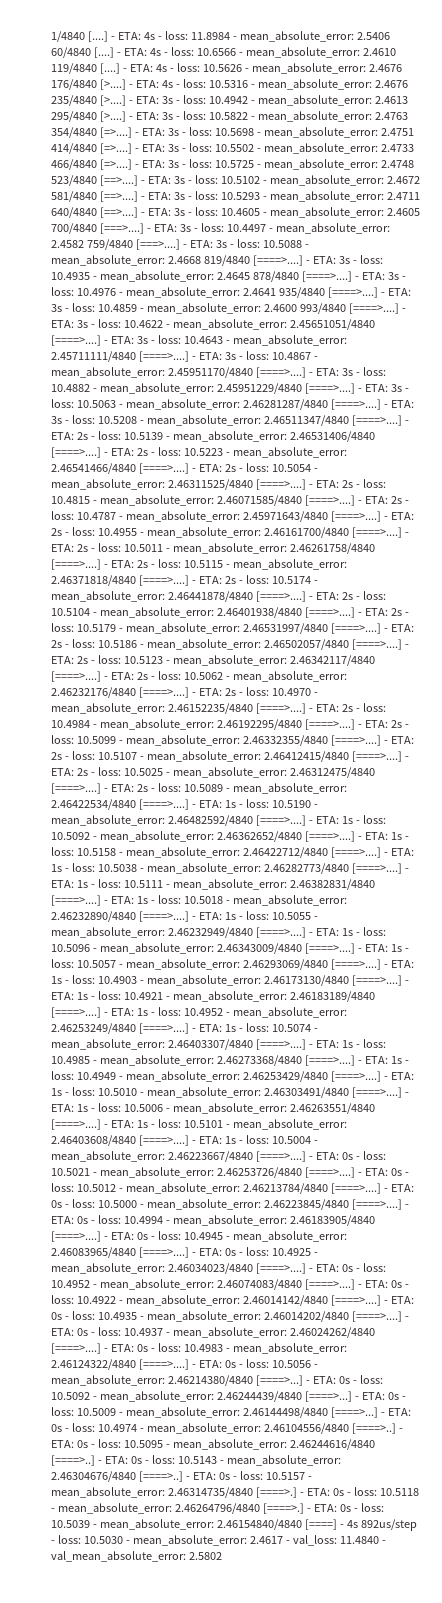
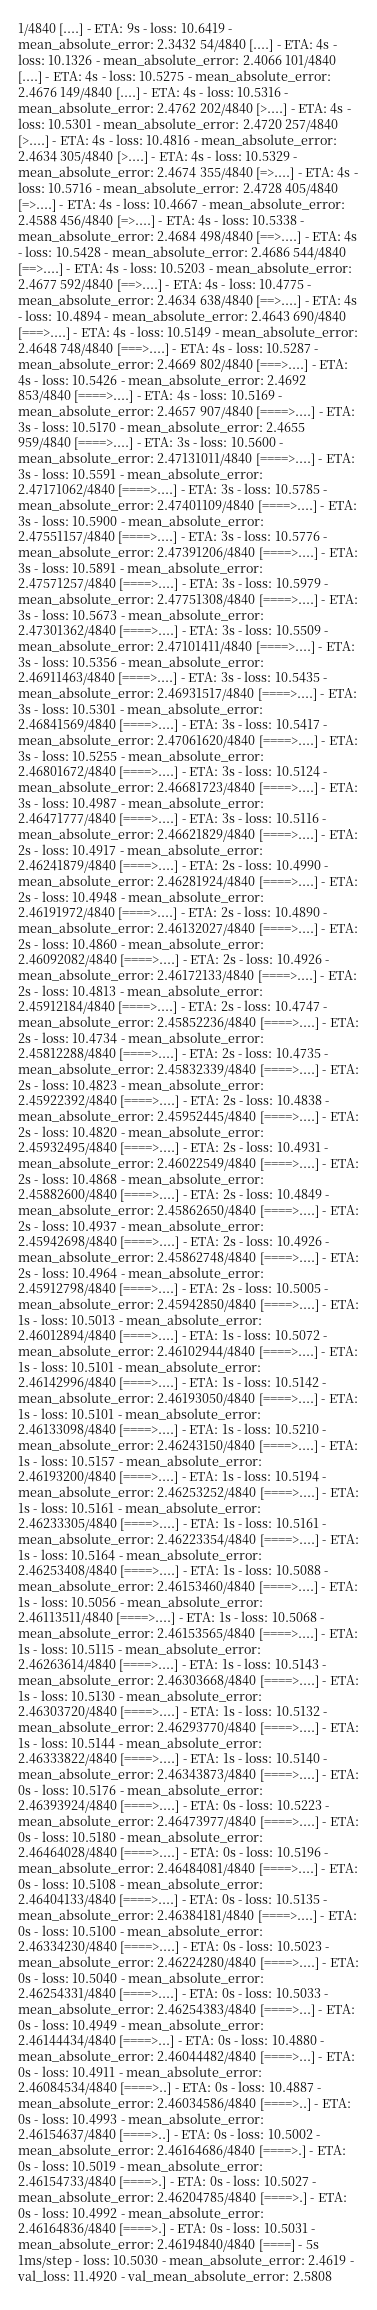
- - ETA: 4s - loss: 11.8984 - mean_absolute_error: 2.5406 60/4840 [....] - ETA: 4s - loss: 10.6566 - mean_absolute_error: 2.4610 119/4840 [....] - ETA: 4s - loss: 10.5626 - mean_absolute_error: 2.4676 176/4840 [>....]
+ - ETA: 9s - loss: 10.6419 - mean_absolute_error: 2.3432 54/4840 [....] - ETA: 4s - loss: 10.1326 - mean_absolute_error: 2.4066 101/4840 [....] - ETA: 4s - loss: 10.5275 - mean_absolute_error: 2.4676 149/4840 [....]
- - ETA: 4s - loss: 10.5316 - mean_absolute_error: 2.4676 235/4840 [>....] - ETA: 3s - loss: 10.4942 - mean_absolute_error: 2.4613 295/4840 [>....] - ETA: 3s - loss: 10.5822 - mean_absolute_error: 2.4763 354/4840 [=>....] - ETA: 3s - loss: 10.5698 - mean_absolute_error: 2.4751 414/4840 [=>....] - ETA: 3s - loss: 10.5502 - mean_absolute_error: 2.4733 466/4840 [=>....] - ETA: 3s - loss: 10.5725 - mean_absolute_error: 2.4748 523/4840 [==>....] - ETA: 3s - loss: 10.5102 - mean_absolute_error: 2.4672 581/4840 [==>....] - ETA: 3s - loss: 10.5293 - mean_absolute_error: 2.4711 640/4840 [==>....] - ETA: 3s - loss: 10.4605 - mean_absolute_error: 2.4605 700/4840 [===>....] - ETA: 3s - loss: 10.4497 - mean_absolute_error: 2.4582 759/4840 [===>....] - ETA: 3s - loss: 10.5088 - mean_absolute_error: 2.4668 819/4840 [====>....] - ETA: 3s - loss: 10.4935 - mean_absolute_error: 2.4645 878/4840 [====>....] - ETA: 3s - loss: 10.4976 - mean_absolute_error: 2.4641 935/4840 [====>....] - ETA: 3s - loss: 10.4859 - mean_absolute_error: 2.4600 993/4840 [====>....] - ETA: 3s - loss: 10.4622 - mean_absolute_error: 2.45651051/4840 [====>....] - ETA: 3s - loss: 10.4643 - mean_absolute_error: 2.45711111/4840 [====>....] - ETA: 3s - loss: 10.4867 - mean_absolute_error: 2.45951170/4840 [====>....] - ETA: 3s - loss: 10.4882 - mean_absolute_error: 2.45951229/4840 [====>....] - ETA: 3s - loss: 10.5063 - mean_absolute_error: 2.46281287/4840 [====>....] - ETA: 3s - loss: 10.5208 - mean_absolute_error: 2.46511347/4840 [====>....] - ETA: 2s - loss: 10.5139 - mean_absolute_error: 2.46531406/4840 [====>....] - ETA: 2s - loss: 10.5223 - mean_absolute_error: 2.46541466/4840 [====>....] - ETA: 2s - loss: 10.5054 - mean_absolute_error: 2.46311525/4840 [====>....] - ETA: 2s - loss: 10.4815 - mean_absolute_error: 2.46071585/4840 [====>....] - ETA: 2s - loss: 10.4787 - mean_absolute_error: 2.45971643/4840 [====>....] - ETA: 2s - loss: 10.4955 - mean_absolute_error: 2.46161700/4840 [====>....] - ETA: 2s - loss: 10.5011 - mean_absolute_error: 2.46261758/4840 [====>....] - ETA: 2s - loss: 10.5115 - mean_absolute_error: 2.46371818/4840 [====>....] - ETA: 2s - loss: 10.5174 - mean_absolute_error: 2.46441878/4840 [====>....] - ETA: 2s - loss: 10.5104 - mean_absolute_error: 2.46401938/4840 [====>....] - ETA: 2s - loss: 10.5179 - mean_absolute_error: 2.46531997/4840 [====>....] - ETA: 2s - loss: 10.5186 - mean_absolute_error: 2.46502057/4840 [====>....] - ETA: 2s - loss: 10.5123 - mean_absolute_error: 2.46342117/4840 [====>....] - ETA: 2s - loss: 10.5062 - mean_absolute_error: 2.46232176/4840 [====>....] - ETA: 2s - loss: 10.4970 - mean_absolute_error: 2.46152235/4840 [====>....] - ETA: 2s - loss: 10.4984 - mean_absolute_error: 2.46192295/4840 [====>....] - ETA: 2s - loss: 10.5099 - mean_absolute_error: 2.46332355/4840 [====>....] - ETA: 2s - loss: 10.5107 - mean_absolute_error: 2.46412415/4840 [====>....] - ETA: 2s - loss: 10.5025 - mean_absolute_error: 2.46312475/4840 [====>....] - ETA: 2s - loss: 10.5089 - mean_absolute_error: 2.46422534/4840 [====>....] - ETA: 1s - loss: 10.5190 - mean_absolute_error: 2.46482592/4840 [====>....] - ETA: 1s - loss: 10.5092 - mean_absolute_error: 2.46362652/4840 [====>....] - ETA: 1s - loss: 10.5158 - mean_absolute_error: 2.46422712/4840 [====>....] - ETA: 1s - loss: 10.5038 - mean_absolute_error: 2.46282773/4840 [====>....] - ETA: 1s - loss: 10.5111 - mean_absolute_error: 2.46382831/4840 [====>....] - ETA: 1s - loss: 10.5018 - mean_absolute_error: 2.46232890/4840 [====>....] - ETA: 1s - loss: 10.5055 - mean_absolute_error: 2.46232949/4840 [====>....] - ETA: 1s - loss: 10.5096 - mean_absolute_error: 2.46343009/4840 [====>....] - ETA: 1s - loss: 10.5057 - mean_absolute_error: 2.46293069/4840 [====>....] - ETA: 1s - loss: 10.4903 - mean_absolute_error: 2.46173130/4840 [====>....] - ETA: 1s - loss: 10.4921 - mean_absolute_error: 2.46183189/4840 [====>....] - ETA: 1s - loss: 10.4952 - mean_absolute_error: 2.46253249/4840 [====>....] - ETA: 1s - loss: 10.5074 - mean_absolute_error: 2.46403307/4840 [====>....] - ETA: 1s - loss: 10.4985 - mean_absolute_error: 2.46273368/4840 [====>....] - ETA: 1s - loss: 10.4949 - mean_absolute_error: 2.46253429/4840 [====>....] - ETA: 1s - loss: 10.5010 - mean_absolute_error: 2.46303491/4840 [====>....] - ETA: 1s - loss: 10.5006 - mean_absolute_error: 2.46263551/4840 [====>....] - ETA: 1s - loss: 10.5101 - mean_absolute_error: 2.46403608/4840 [====>....] - ETA: 1s - loss: 10.5004 - mean_absolute_error: 2.46223667/4840 [====>....] - ETA: 0s - loss: 10.5021 - mean_absolute_error: 2.46253726/4840 [====>....] - ETA: 0s - loss: 10.5012 - mean_absolute_error: 2.46213784/4840 [====>....] - ETA: 0s - loss: 10.5000 - mean_absolute_error: 2.46223845/4840 [====>....] - ETA: 0s - loss: 10.4994 - mean_absolute_error: 2.46183905/4840 [====>....] - ETA: 0s - loss: 10.4945 - mean_absolute_error: 2.46083965/4840 [====>....] - ETA: 0s - loss: 10.4925 - mean_absolute_error: 2.46034023/4840 [====>....] - ETA: 0s - loss: 10.4952 - mean_absolute_error: 2.46074083/4840 [====>....] - ETA: 0s - loss: 10.4922 - mean_absolute_error: 2.46014142/4840 [====>....] - ETA: 0s - loss: 10.4935 - mean_absolute_error: 2.46014202/4840 [====>....] - ETA: 0s - loss: 10.4937 - mean_absolute_error: 2.46024262/4840 [====>....] - ETA: 0s - loss: 10.4983 - mean_absolute_error: 2.46124322/4840 [====>....] - ETA: 0s - loss: 10.5056 - mean_absolute_error: 2.46214380/4840 [====>...] - ETA: 0s - loss: 10.5092 - mean_absolute_error: 2.46244439/4840 [====>...] - ETA: 0s - loss: 10.5009 - mean_absolute_error: 2.46144498/4840 [====>...] - ETA: 0s - loss: 10.4974 - mean_absolute_error: 2.46104556/4840 [====>..] - ETA: 0s - loss: 10.5095 - mean_absolute_error: 2.46244616/4840 [====>..] - ETA: 0s - loss: 10.5143 - mean_absolute_error: 2.46304676/4840 [====>..] - ETA: 0s - loss: 10.5157 - mean_absolute_error: 2.46314735/4840 [====>.] - ETA: 0s - loss: 10.5118 - mean_absolute_error: 2.46264796/4840 [====>.] - ETA: 0s - loss: 10.5039 - mean_absolute_error: 2.46154840/4840 [====] - 4s 892us/step - loss: 10.5030 - mean_absolute_error: 2.4617 - val_loss: 11.4840 - val_mean_absolute_error: 2.5802
+ - ETA: 4s - loss: 10.5316 - mean_absolute_error: 2.4762 202/4840 [>....] - ETA: 4s - loss: 10.5301 - mean_absolute_error: 2.4720 257/4840 [>....] - ETA: 4s - loss: 10.4816 - mean_absolute_error: 2.4634 305/4840 [>....] - ETA: 4s - loss: 10.5329 - mean_absolute_error: 2.4674 355/4840 [=>....] - ETA: 4s - loss: 10.5716 - mean_absolute_error: 2.4728 405/4840 [=>....] - ETA: 4s - loss: 10.4667 - mean_absolute_error: 2.4588 456/4840 [=>....] - ETA: 4s - loss: 10.5338 - mean_absolute_error: 2.4684 498/4840 [==>....] - ETA: 4s - loss: 10.5428 - mean_absolute_error: 2.4686 544/4840 [==>....] - ETA: 4s - loss: 10.5203 - mean_absolute_error: 2.4677 592/4840 [==>....] - ETA: 4s - loss: 10.4775 - mean_absolute_error: 2.4634 638/4840 [==>....] - ETA: 4s - loss: 10.4894 - mean_absolute_error: 2.4643 690/4840 [===>....] - ETA: 4s - loss: 10.5149 - mean_absolute_error: 2.4648 748/4840 [===>....] - ETA: 4s - loss: 10.5287 - mean_absolute_error: 2.4669 802/4840 [===>....] - ETA: 4s - loss: 10.5426 - mean_absolute_error: 2.4692 853/4840 [====>....] - ETA: 4s - loss: 10.5169 - mean_absolute_error: 2.4657 907/4840 [====>....] - ETA: 3s - loss: 10.5170 - mean_absolute_error: 2.4655 959/4840 [====>....] - ETA: 3s - loss: 10.5600 - mean_absolute_error: 2.47131011/4840 [====>....] - ETA: 3s - loss: 10.5591 - mean_absolute_error: 2.47171062/4840 [====>....] - ETA: 3s - loss: 10.5785 - mean_absolute_error: 2.47401109/4840 [====>....] - ETA: 3s - loss: 10.5900 - mean_absolute_error: 2.47551157/4840 [====>....] - ETA: 3s - loss: 10.5776 - mean_absolute_error: 2.47391206/4840 [====>....] - ETA: 3s - loss: 10.5891 - mean_absolute_error: 2.47571257/4840 [====>....] - ETA: 3s - loss: 10.5979 - mean_absolute_error: 2.47751308/4840 [====>....] - ETA: 3s - loss: 10.5673 - mean_absolute_error: 2.47301362/4840 [====>....] - ETA: 3s - loss: 10.5509 - mean_absolute_error: 2.47101411/4840 [====>....] - ETA: 3s - loss: 10.5356 - mean_absolute_error: 2.46911463/4840 [====>....] - ETA: 3s - loss: 10.5435 - mean_absolute_error: 2.46931517/4840 [====>....] - ETA: 3s - loss: 10.5301 - mean_absolute_error: 2.46841569/4840 [====>....] - ETA: 3s - loss: 10.5417 - mean_absolute_error: 2.47061620/4840 [====>....] - ETA: 3s - loss: 10.5255 - mean_absolute_error: 2.46801672/4840 [====>....] - ETA: 3s - loss: 10.5124 - mean_absolute_error: 2.46681723/4840 [====>....] - ETA: 3s - loss: 10.4987 - mean_absolute_error: 2.46471777/4840 [====>....] - ETA: 3s - loss: 10.5116 - mean_absolute_error: 2.46621829/4840 [====>....] - ETA: 2s - loss: 10.4917 - mean_absolute_error: 2.46241879/4840 [====>....] - ETA: 2s - loss: 10.4990 - mean_absolute_error: 2.46281924/4840 [====>....] - ETA: 2s - loss: 10.4948 - mean_absolute_error: 2.46191972/4840 [====>....] - ETA: 2s - loss: 10.4890 - mean_absolute_error: 2.46132027/4840 [====>....] - ETA: 2s - loss: 10.4860 - mean_absolute_error: 2.46092082/4840 [====>....] - ETA: 2s - loss: 10.4926 - mean_absolute_error: 2.46172133/4840 [====>....] - ETA: 2s - loss: 10.4813 - mean_absolute_error: 2.45912184/4840 [====>....] - ETA: 2s - loss: 10.4747 - mean_absolute_error: 2.45852236/4840 [====>....] - ETA: 2s - loss: 10.4734 - mean_absolute_error: 2.45812288/4840 [====>....] - ETA: 2s - loss: 10.4735 - mean_absolute_error: 2.45832339/4840 [====>....] - ETA: 2s - loss: 10.4823 - mean_absolute_error: 2.45922392/4840 [====>....] - ETA: 2s - loss: 10.4838 - mean_absolute_error: 2.45952445/4840 [====>....] - ETA: 2s - loss: 10.4820 - mean_absolute_error: 2.45932495/4840 [====>....] - ETA: 2s - loss: 10.4931 - mean_absolute_error: 2.46022549/4840 [====>....] - ETA: 2s - loss: 10.4868 - mean_absolute_error: 2.45882600/4840 [====>....] - ETA: 2s - loss: 10.4849 - mean_absolute_error: 2.45862650/4840 [====>....] - ETA: 2s - loss: 10.4937 - mean_absolute_error: 2.45942698/4840 [====>....] - ETA: 2s - loss: 10.4926 - mean_absolute_error: 2.45862748/4840 [====>....] - ETA: 2s - loss: 10.4964 - mean_absolute_error: 2.45912798/4840 [====>....] - ETA: 2s - loss: 10.5005 - mean_absolute_error: 2.45942850/4840 [====>....] - ETA: 1s - loss: 10.5013 - mean_absolute_error: 2.46012894/4840 [====>....] - ETA: 1s - loss: 10.5072 - mean_absolute_error: 2.46102944/4840 [====>....] - ETA: 1s - loss: 10.5101 - mean_absolute_error: 2.46142996/4840 [====>....] - ETA: 1s - loss: 10.5142 - mean_absolute_error: 2.46193050/4840 [====>....] - ETA: 1s - loss: 10.5101 - mean_absolute_error: 2.46133098/4840 [====>....] - ETA: 1s - loss: 10.5210 - mean_absolute_error: 2.46243150/4840 [====>....] - ETA: 1s - loss: 10.5157 - mean_absolute_error: 2.46193200/4840 [====>....] - ETA: 1s - loss: 10.5194 - mean_absolute_error: 2.46253252/4840 [====>....] - ETA: 1s - loss: 10.5161 - mean_absolute_error: 2.46233305/4840 [====>....] - ETA: 1s - loss: 10.5161 - mean_absolute_error: 2.46223354/4840 [====>....] - ETA: 1s - loss: 10.5164 - mean_absolute_error: 2.46253408/4840 [====>....] - ETA: 1s - loss: 10.5088 - mean_absolute_error: 2.46153460/4840 [====>....] - ETA: 1s - loss: 10.5056 - mean_absolute_error: 2.46113511/4840 [====>....] - ETA: 1s - loss: 10.5068 - mean_absolute_error: 2.46153565/4840 [====>....] - ETA: 1s - loss: 10.5115 - mean_absolute_error: 2.46263614/4840 [====>....] - ETA: 1s - loss: 10.5143 - mean_absolute_error: 2.46303668/4840 [====>....] - ETA: 1s - loss: 10.5130 - mean_absolute_error: 2.46303720/4840 [====>....] - ETA: 1s - loss: 10.5132 - mean_absolute_error: 2.46293770/4840 [====>....] - ETA: 1s - loss: 10.5144 - mean_absolute_error: 2.46333822/4840 [====>....] - ETA: 1s - loss: 10.5140 - mean_absolute_error: 2.46343873/4840 [====>....] - ETA: 0s - loss: 10.5176 - mean_absolute_error: 2.46393924/4840 [====>....] - ETA: 0s - loss: 10.5223 - mean_absolute_error: 2.46473977/4840 [====>....] - ETA: 0s - loss: 10.5180 - mean_absolute_error: 2.46464028/4840 [====>....] - ETA: 0s - loss: 10.5196 - mean_absolute_error: 2.46484081/4840 [====>....] - ETA: 0s - loss: 10.5108 - mean_absolute_error: 2.46404133/4840 [====>....] - ETA: 0s - loss: 10.5135 - mean_absolute_error: 2.46384181/4840 [====>....] - ETA: 0s - loss: 10.5100 - mean_absolute_error: 2.46334230/4840 [====>....] - ETA: 0s - loss: 10.5023 - mean_absolute_error: 2.46224280/4840 [====>....] - ETA: 0s - loss: 10.5040 - mean_absolute_error: 2.46254331/4840 [====>....] - ETA: 0s - loss: 10.5033 - mean_absolute_error: 2.46254383/4840 [====>...] - ETA: 0s - loss: 10.4949 - mean_absolute_error: 2.46144434/4840 [====>...] - ETA: 0s - loss: 10.4880 - mean_absolute_error: 2.46044482/4840 [====>...] - ETA: 0s - loss: 10.4911 - mean_absolute_error: 2.46084534/4840 [====>..] - ETA: 0s - loss: 10.4887 - mean_absolute_error: 2.46034586/4840 [====>..] - ETA: 0s - loss: 10.4993 - mean_absolute_error: 2.46154637/4840 [====>..] - ETA: 0s - loss: 10.5002 - mean_absolute_error: 2.46164686/4840 [====>.] - ETA: 0s - loss: 10.5019 - mean_absolute_error: 2.46154733/4840 [====>.] - ETA: 0s - loss: 10.5027 - mean_absolute_error: 2.46204785/4840 [====>.] - ETA: 0s - loss: 10.4992 - mean_absolute_error: 2.46164836/4840 [====>.] - ETA: 0s - loss: 10.5031 - mean_absolute_error: 2.46194840/4840 [====] - 5s 1ms/step - loss: 10.5030 - mean_absolute_error: 2.4619 - val_loss: 11.4920 - val_mean_absolute_error: 2.5808

